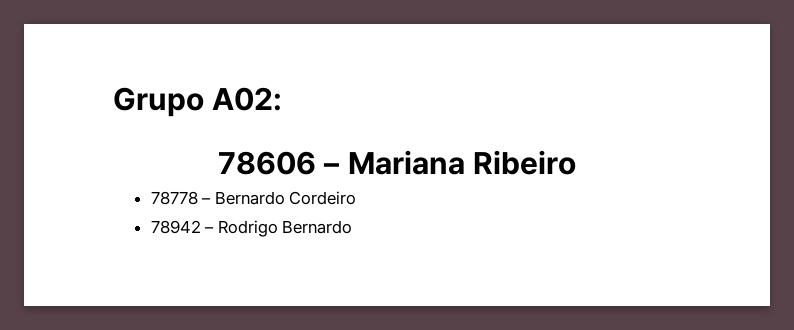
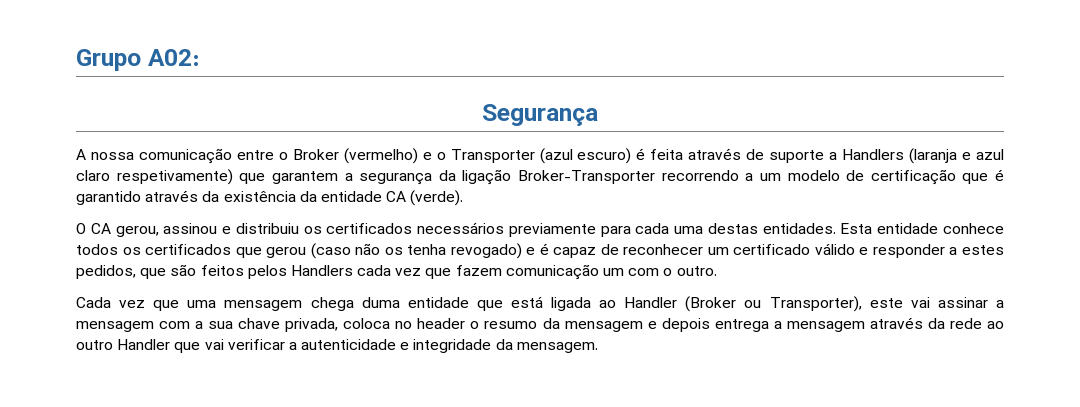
- 78606 – Mariana Ribeiro
- 78778 – Bernardo Cordeiro
- 78942 – Rodrigo Bernardo
+ Segurança
+ A nossa comunicação entre o Broker (vermelho) e o Transporter (azul escuro) é feita através de suporte a Handlers (laranja e azul claro respetivamente) que garantem a segurança da ligação Broker-Transporter recorrendo a um modelo de certificação que é garantido através da existência da entidade CA (verde).
+ O CA gerou, assinou e distribuiu os certificados necessários previamente para cada uma destas entidades. Esta entidade conhece todos os certificados que gerou (caso não os tenha revogado) e é capaz de reconhecer um certificado válido e responder a estes pedidos, que são feitos pelos Handlers cada vez que fazem comunicação um com o outro.
+ Cada vez que uma mensagem chega duma entidade que está ligada ao Handler (Broker ou Transporter), este vai assinar a mensagem com a sua chave privada, coloca no header o resumo da mensagem e depois entrega a mensagem através da rede ao outro Handler que vai verificar a autenticidade e integridade da mensagem.

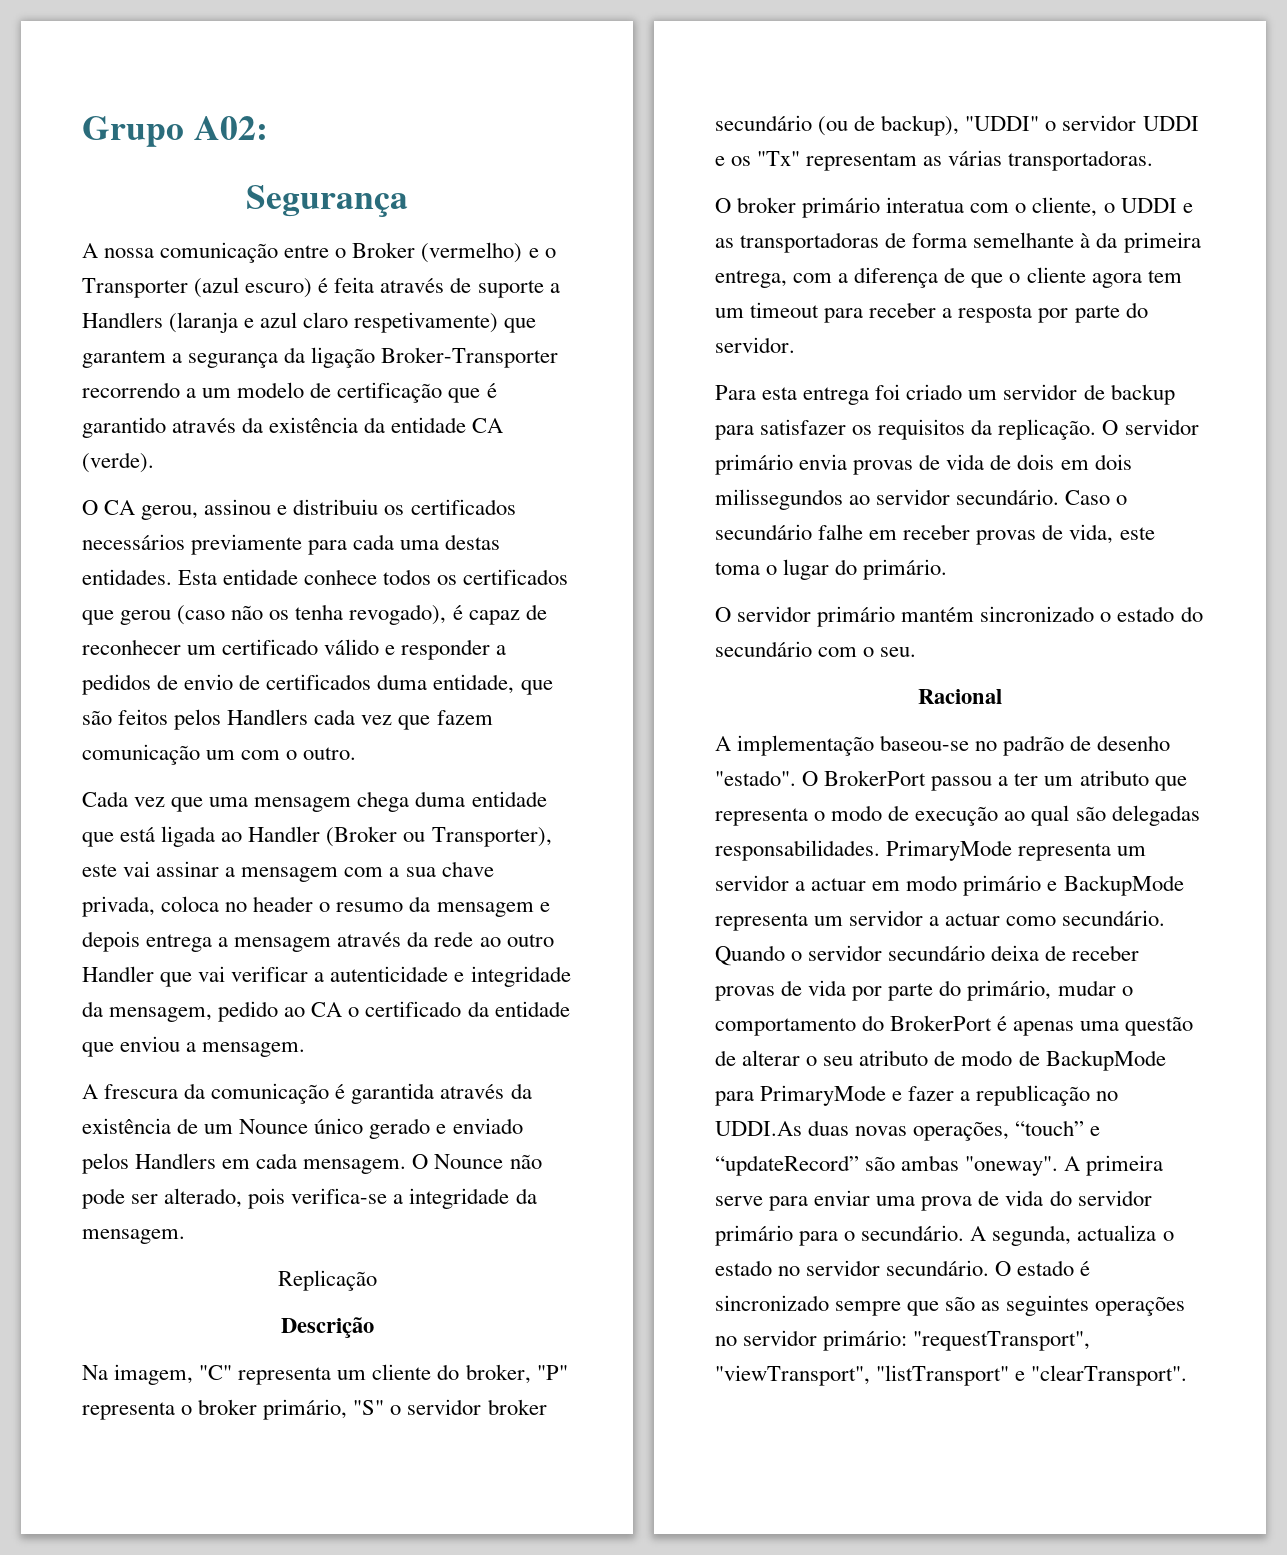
- Esta entidade conhece todos os certificados que gerou (caso não os tenha revogado) e é capaz de reconhecer um certificado válido e responder a estes pedidos, que são feitos pelos Handlers cada vez que fazem comunicação um com o outro.
+ Esta entidade conhece todos os certificados que gerou (caso não os tenha revogado), é capaz de reconhecer um certificado válido e responder a pedidos de envio de certificados duma entidade, que são feitos pelos Handlers cada vez que fazem comunicação um com o outro.
- Cada vez que uma mensagem chega duma entidade que está ligada ao Handler (Broker ou Transporter), este vai assinar a mensagem com a sua chave privada, coloca no header o resumo da mensagem e depois entrega a mensagem através da rede ao outro Handler que vai verificar a autenticidade e integridade da mensagem.
+ Cada vez que uma mensagem chega duma entidade que está ligada ao Handler (Broker ou Transporter), este vai assinar a mensagem com a sua chave privada, coloca no header o resumo da mensagem e depois entrega a mensagem através da rede ao outro Handler que vai verificar a autenticidade e integridade da mensagem, pedido ao CA o certificado da entidade que enviou a mensagem.
+ A frescura da comunicação é garantida através da existência de um Nounce único gerado e enviado pelos Handlers em cada mensagem. O Nounce não pode ser alterado, pois verifica-se a integridade da mensagem.
+ Replicação
+ Descrição
+ Na imagem, "C" representa um cliente do broker, "P" representa o broker primário, "S" o servidor broker secundário (ou de backup), "UDDI" o servidor UDDI e os "Tx" representam as várias transportadoras.
+ O broker primário interatua com o cliente, o UDDI e as transportadoras de forma semelhante à da primeira entrega, com a diferença de que o cliente agora tem um timeout para receber a resposta por parte do servidor.
+ Para esta entrega foi criado um servidor de backup para satisfazer os requisitos da replicação. O servidor primário envia provas de vida de dois em dois milissegundos ao servidor secundário. Caso o secundário falhe em receber provas de vida, este toma o lugar do primário.
+ O servidor primário mantém sincronizado o estado do secundário com o seu.
+ Racional
+ A implementação baseou-se no padrão de desenho "estado". O BrokerPort passou a ter um atributo que representa o modo de execução ao qual são delegadas responsabilidades. PrimaryMode representa um servidor a actuar em modo primário e BackupMode representa um servidor a actuar como secundário. Quando o servidor secundário deixa de receber provas de vida por parte do primário, mudar o comportamento do BrokerPort é apenas uma questão de alterar o seu atributo de modo de BackupMode para PrimaryMode e fazer a republicação no UDDI.As duas novas operações, “touch” e “updateRecord” são ambas "oneway". A primeira serve para enviar uma prova de vida do servidor primário para o secundário. A segunda, actualiza o estado no servidor secundário. O estado é sincronizado sempre que são as seguintes operações no servidor primário: "requestTransport", "viewTransport", "listTransport" e "clearTransport".

